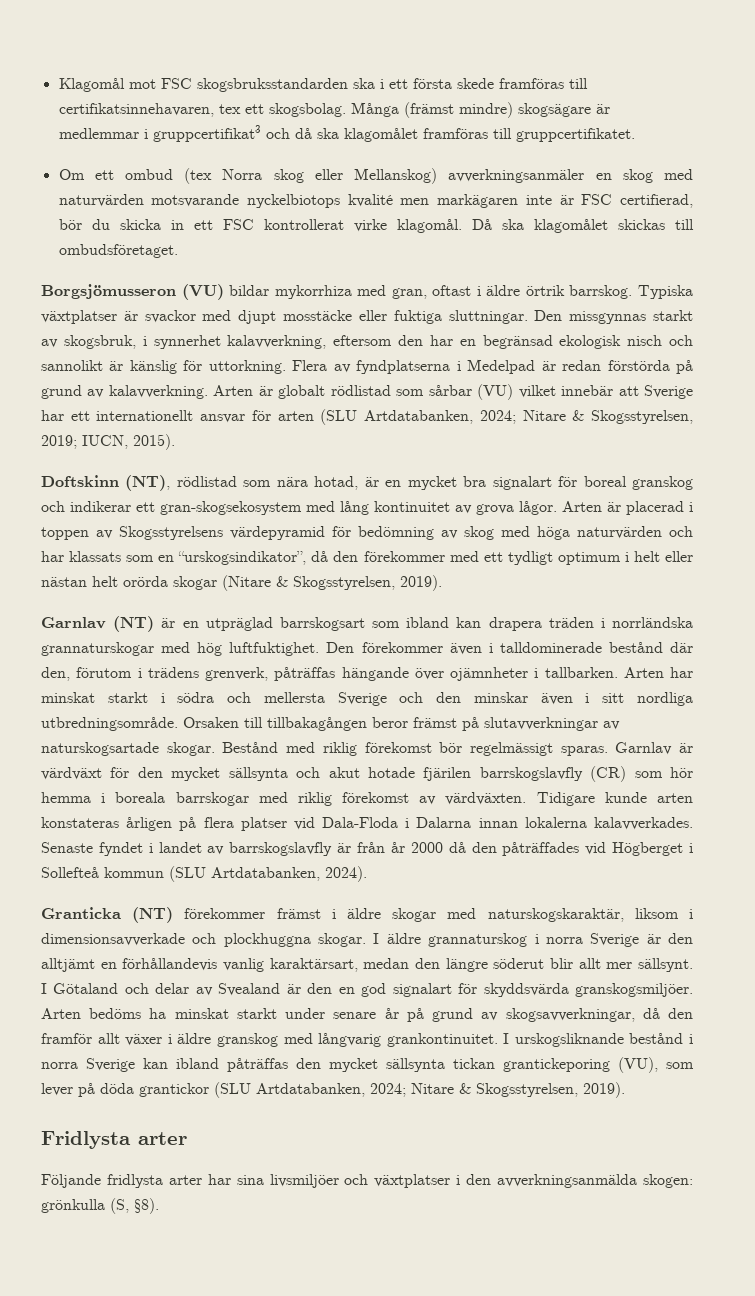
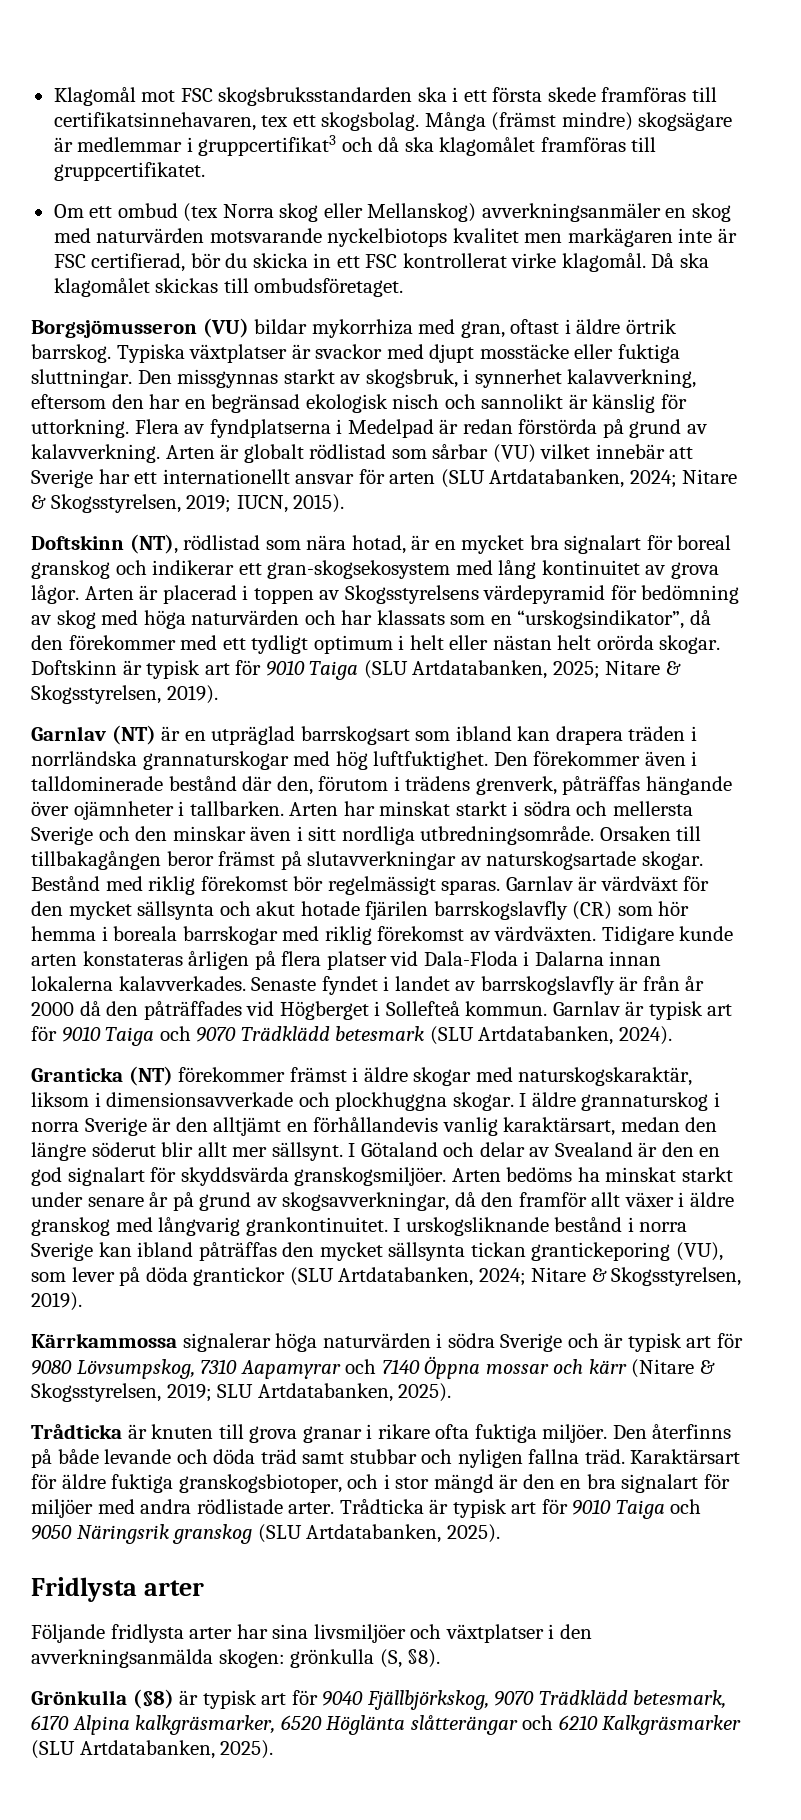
- Om ett ombud (tex Norra skog eller Mellanskog) avverkningsanmäler en skog med naturvärden motsvarande nyckelbiotops kvalité men markägaren inte är FSC certifierad, bör du skicka in ett FSC kontrollerat virke klagomål.
+ Om ett ombud (tex Norra skog eller Mellanskog) avverkningsanmäler en skog med naturvärden motsvarande nyckelbiotops kvalitet men markägaren inte är FSC certifierad, bör du skicka in ett FSC kontrollerat virke klagomål.
- Arten är placerad i toppen av Skogsstyrelsens värdepyramid för bedömning av skog med höga naturvärden och har klassats som en “urskogsindikator”, då den förekommer med ett tydligt optimum i helt eller nästan helt orörda skogar (Nitare & Skogsstyrelsen, 2019).
+ Arten är placerad i toppen av Skogsstyrelsens värdepyramid för bedömning av skog med höga naturvärden och har klassats som en “urskogsindikator”, då den förekommer med ett tydligt optimum i helt eller nästan helt orörda skogar. Doftskinn är typisk art för 9010 Taiga (SLU Artdatabanken, 2025; Nitare & Skogsstyrelsen, 2019).
- Senaste fyndet i landet av barrskogslavfly är från år 2000 då den påträffades vid Högberget i Sollefteå kommun (SLU Artdatabanken, 2024).
+ Senaste fyndet i landet av barrskogslavfly är från år 2000 då den påträffades vid Högberget i Sollefteå kommun. Garnlav är typisk art för 9010 Taiga och 9070 Trädklädd betesmark (SLU Artdatabanken, 2024).
+ Kärrkammossa signalerar höga naturvärden i södra Sverige och är typisk art för 9080 Lövsumpskog, 7310 Aapamyrar och 7140 Öppna mossar och kärr (Nitare & Skogsstyrelsen, 2019; SLU Artdatabanken, 2025).
+ Trådticka är knuten till grova granar i rikare ofta fuktiga miljöer. Den återfinns på både levande och döda träd samt stubbar och nyligen fallna träd. Karaktärsart för äldre fuktiga granskogsbiotoper, och i stor mängd är den en bra signalart för miljöer med andra rödlistade arter. Trådticka är typisk art för 9010 Taiga och 9050 Näringsrik granskog (SLU Artdatabanken, 2025).
+ Grönkulla (§8) är typisk art för 9040 Fjällbjörkskog, 9070 Trädklädd betesmark, 6170 Alpina kalkgräsmarker, 6520 Höglänta slåtterängar och 6210 Kalkgräsmarker (SLU Artdatabanken, 2025).

